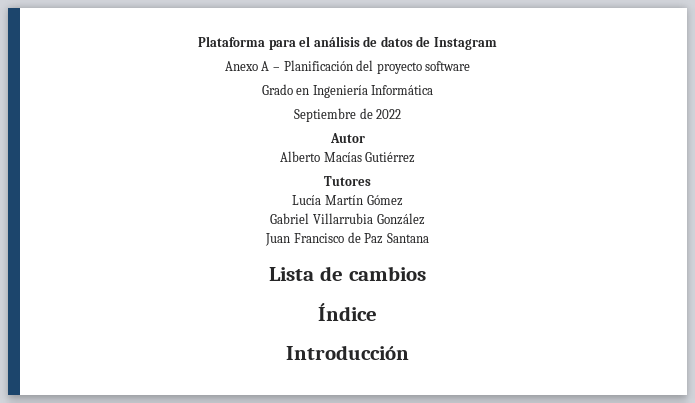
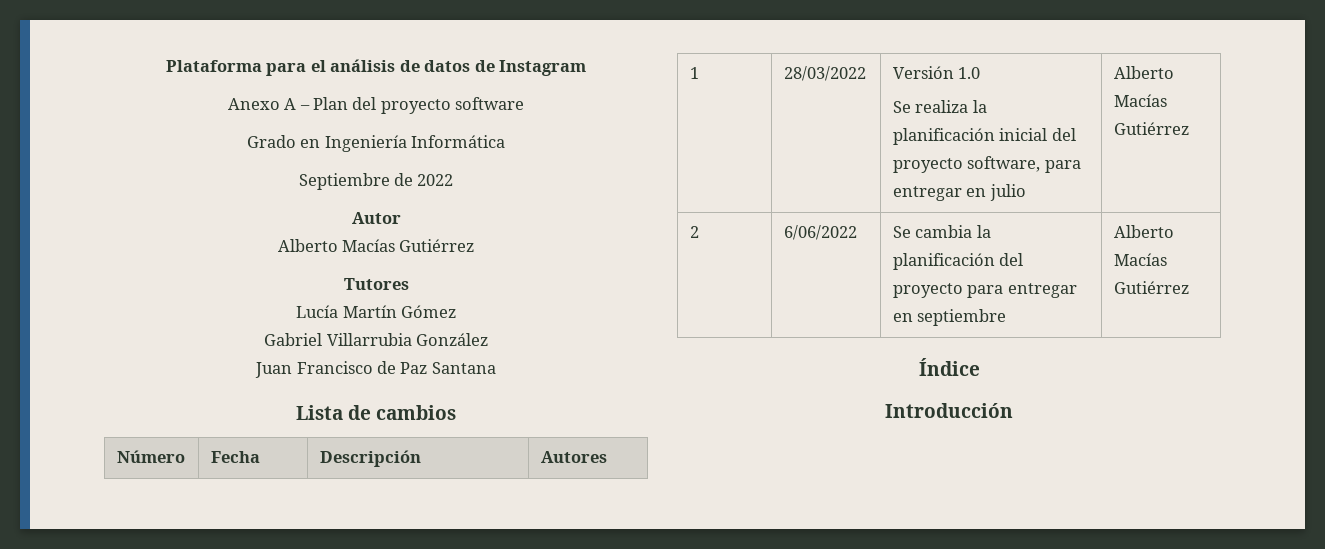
- Anexo A – Planificación del proyecto software
+ Anexo A – Plan del proyecto software
+ Número | Fecha | Descripción | Autores
+ 1 | 28/03/2022 | Versión 1.0
+ Se realiza la planificación inicial del proyecto software, para entregar en julio | Alberto Macías Gutiérrez
+ 2 | 6/06/2022 | Se cambia la planificación del proyecto para entregar en septiembre | Alberto Macías Gutiérrez

